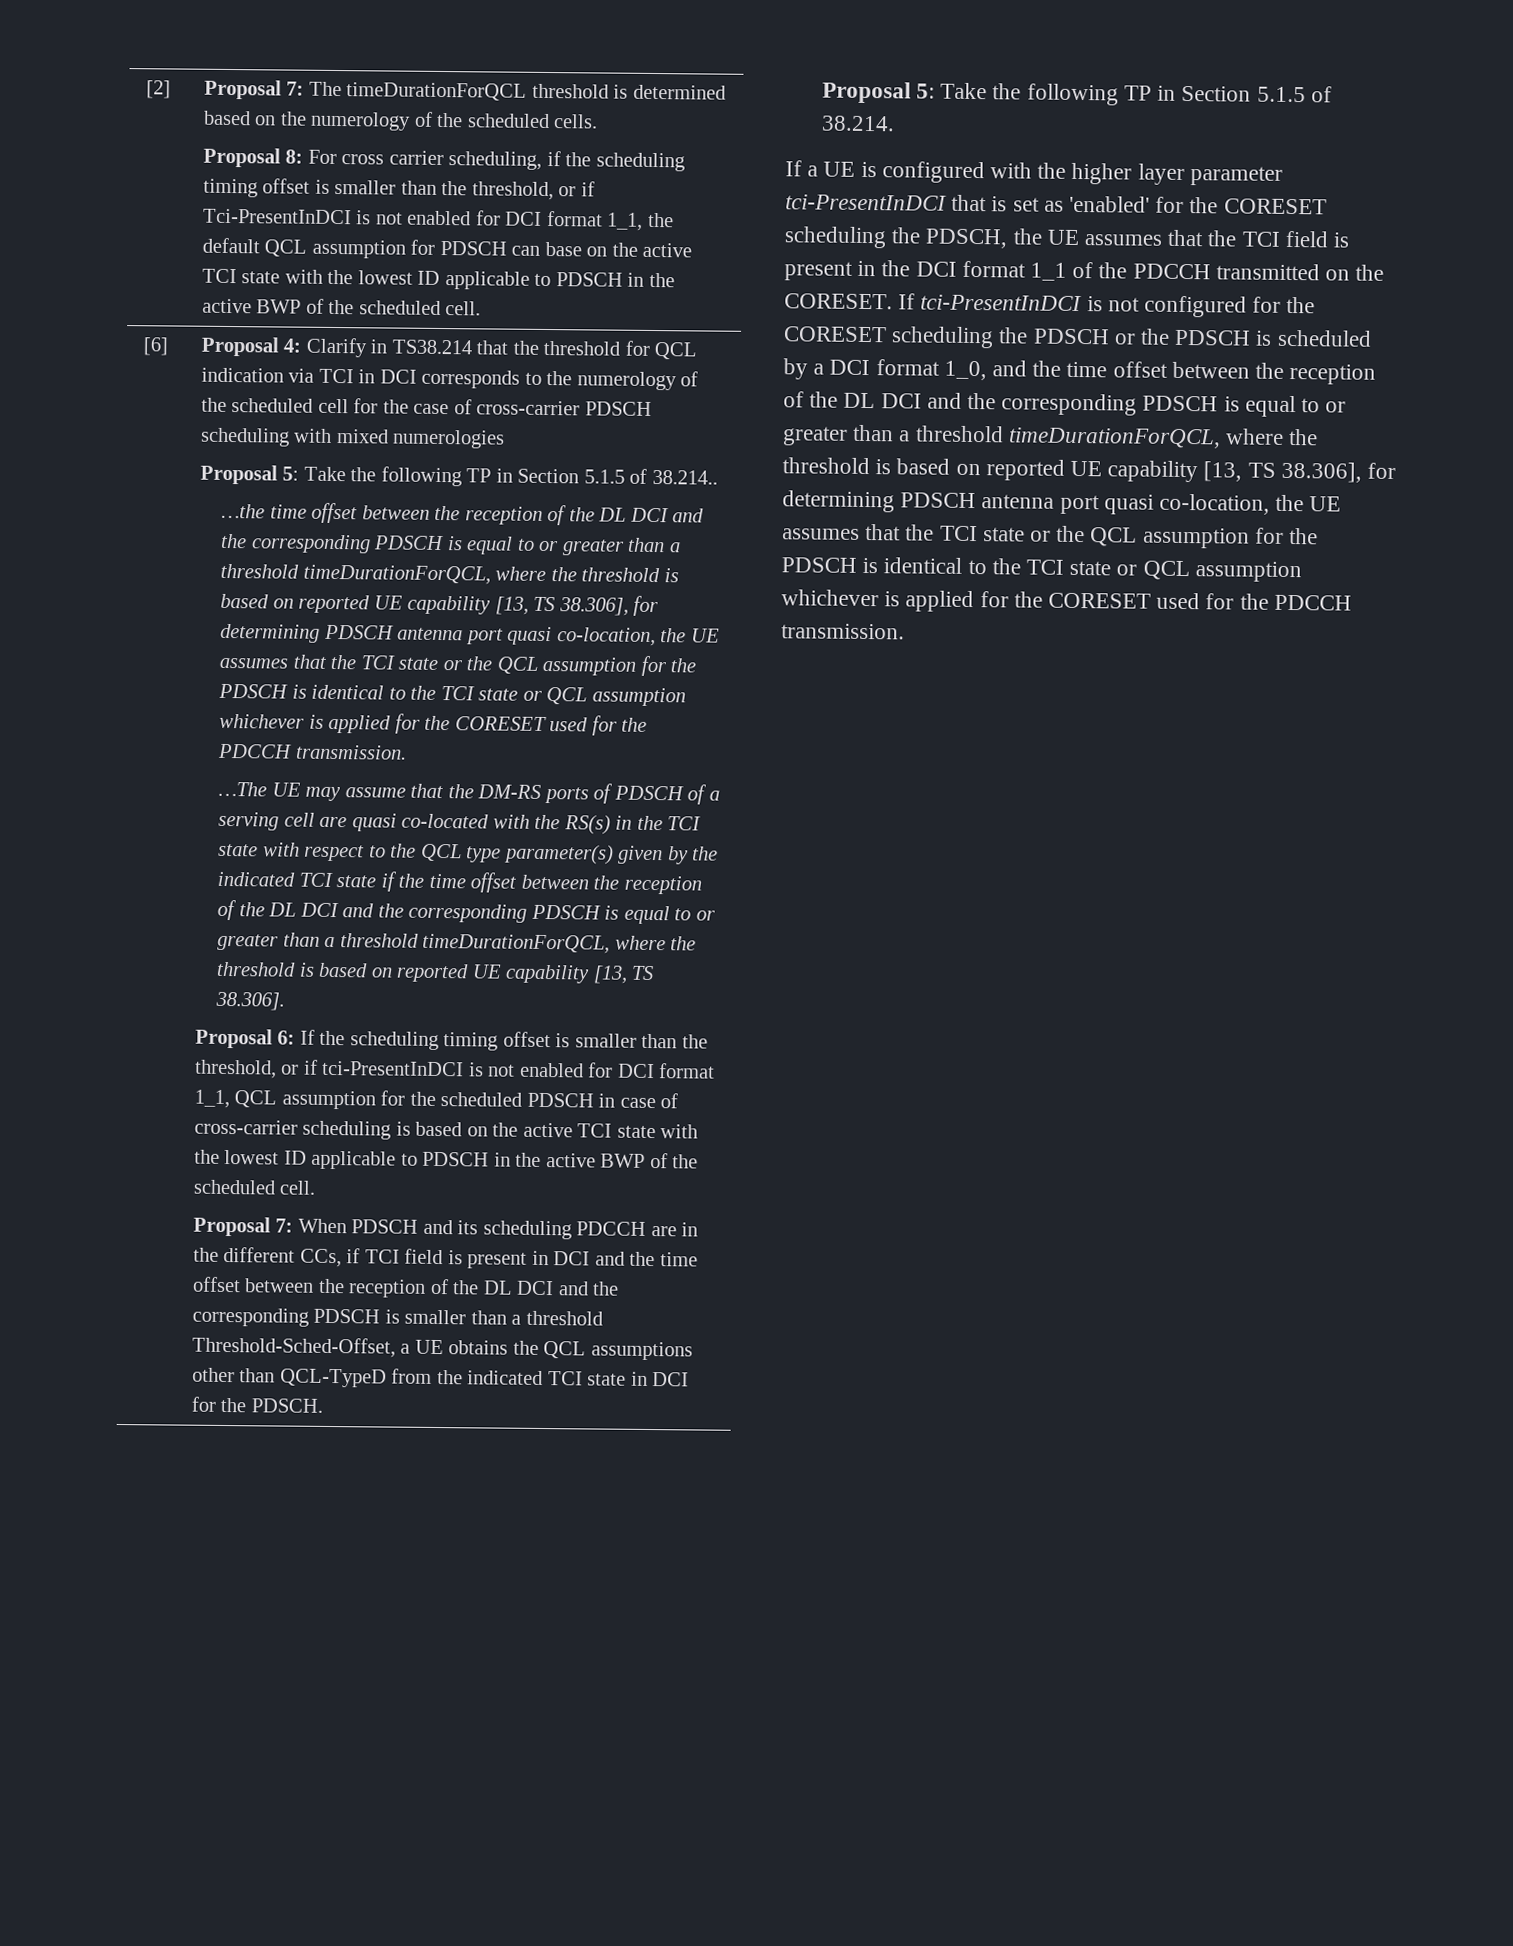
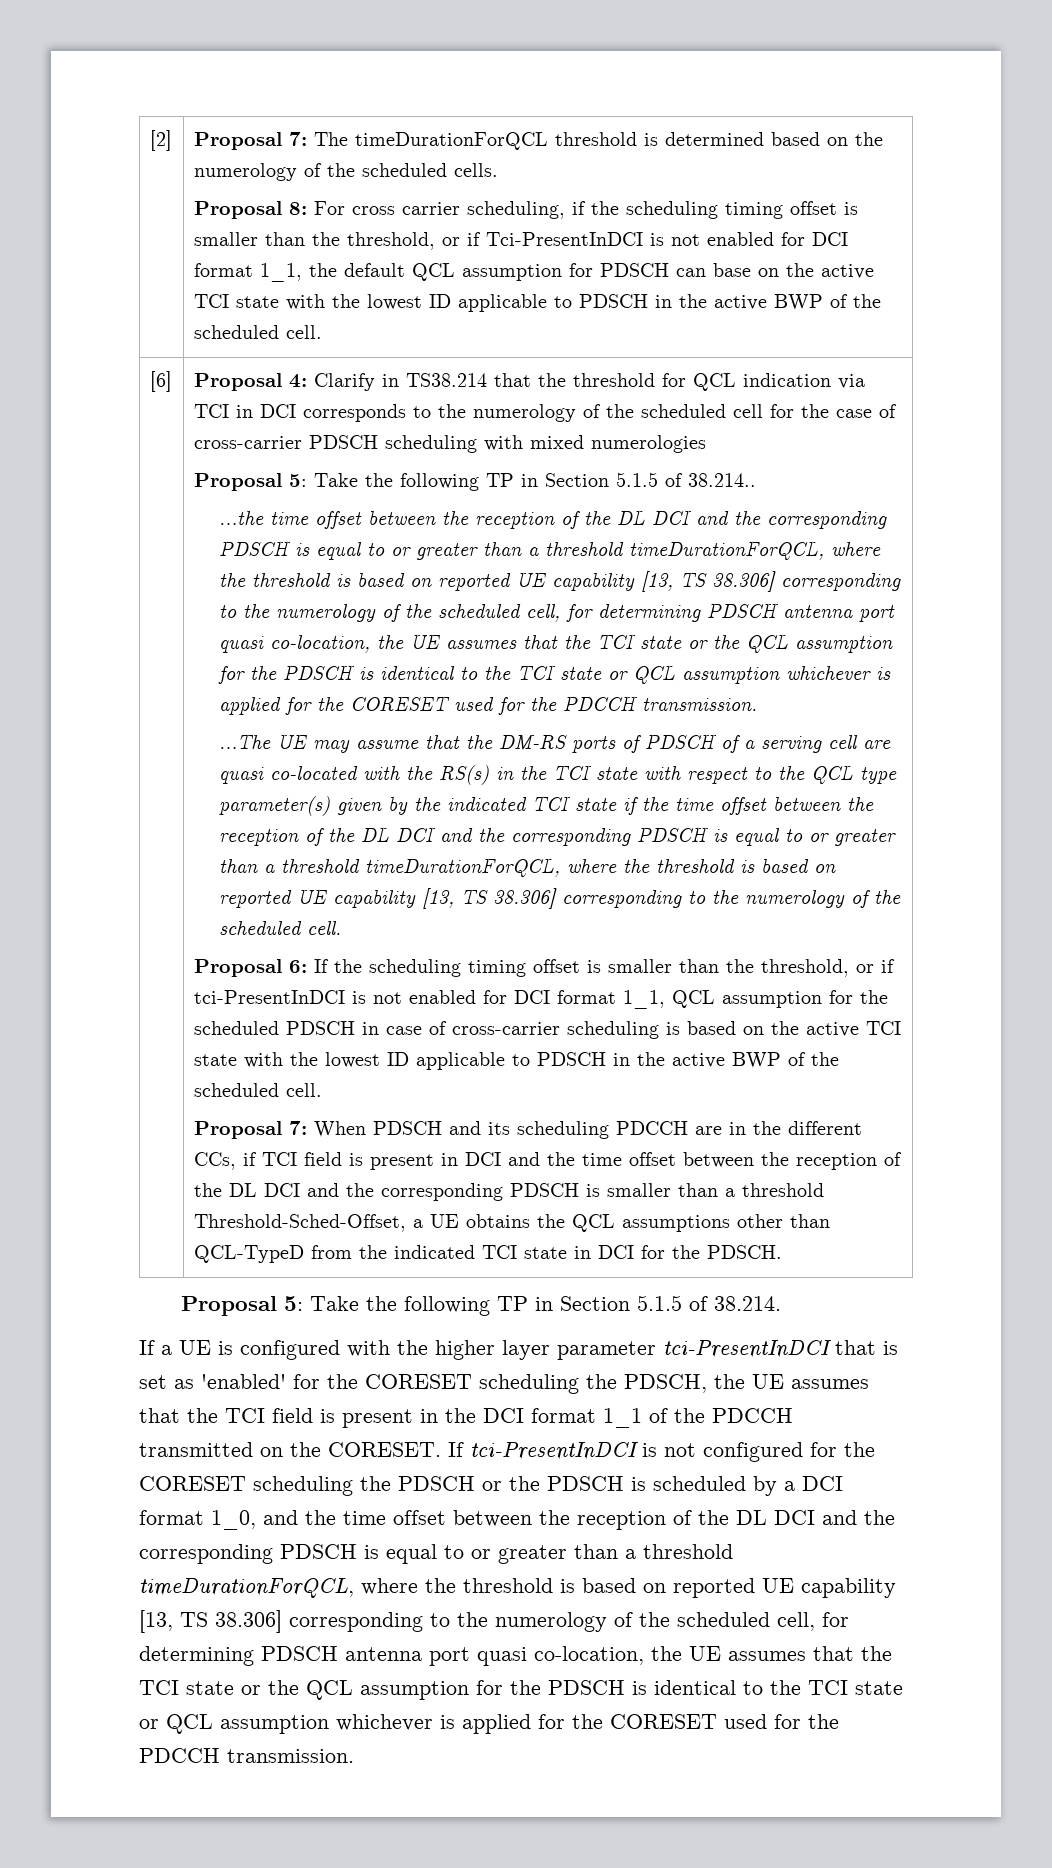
- …the time offset between the reception of the DL DCI and the corresponding PDSCH is equal to or greater than a threshold timeDurationForQCL, where the threshold is based on reported UE capability [13, TS 38.306], for determining PDSCH antenna port quasi co-location, the UE assumes that the TCI state or the QCL assumption for the PDSCH is identical to the TCI state or QCL assumption whichever is applied for the CORESET used for the PDCCH transmission.
+ …the time offset between the reception of the DL DCI and the corresponding PDSCH is equal to or greater than a threshold timeDurationForQCL, where the threshold is based on reported UE capability [13, TS 38.306] corresponding to the numerology of the scheduled cell, for determining PDSCH antenna port quasi co-location, the UE assumes that the TCI state or the QCL assumption for the PDSCH is identical to the TCI state or QCL assumption whichever is applied for the CORESET used for the PDCCH transmission.
- …The UE may assume that the DM-RS ports of PDSCH of a serving cell are quasi co-located with the RS(s) in the TCI state with respect to the QCL type parameter(s) given by the indicated TCI state if the time offset between the reception of the DL DCI and the corresponding PDSCH is equal to or greater than a threshold timeDurationForQCL, where the threshold is based on reported UE capability [13, TS 38.306].
+ …The UE may assume that the DM-RS ports of PDSCH of a serving cell are quasi co-located with the RS(s) in the TCI state with respect to the QCL type parameter(s) given by the indicated TCI state if the time offset between the reception of the DL DCI and the corresponding PDSCH is equal to or greater than a threshold timeDurationForQCL, where the threshold is based on reported UE capability [13, TS 38.306] corresponding to the numerology of the scheduled cell.
- If tci-PresentInDCI is not configured for the CORESET scheduling the PDSCH or the PDSCH is scheduled by a DCI format 1_0, and the time offset between the reception of the DL DCI and the corresponding PDSCH is equal to or greater than a threshold timeDurationForQCL, where the threshold is based on reported UE capability [13, TS 38.306], for determining PDSCH antenna port quasi co-location, the UE assumes that the TCI state or the QCL assumption for the PDSCH is identical to the TCI state or QCL assumption whichever is applied for the CORESET used for the PDCCH transmission.
+ If tci-PresentInDCI is not configured for the CORESET scheduling the PDSCH or the PDSCH is scheduled by a DCI format 1_0, and the time offset between the reception of the DL DCI and the corresponding PDSCH is equal to or greater than a threshold timeDurationForQCL, where the threshold is based on reported UE capability [13, TS 38.306] corresponding to the numerology of the scheduled cell, for determining PDSCH antenna port quasi co-location, the UE assumes that the TCI state or the QCL assumption for the PDSCH is identical to the TCI state or QCL assumption whichever is applied for the CORESET used for the PDCCH transmission.

